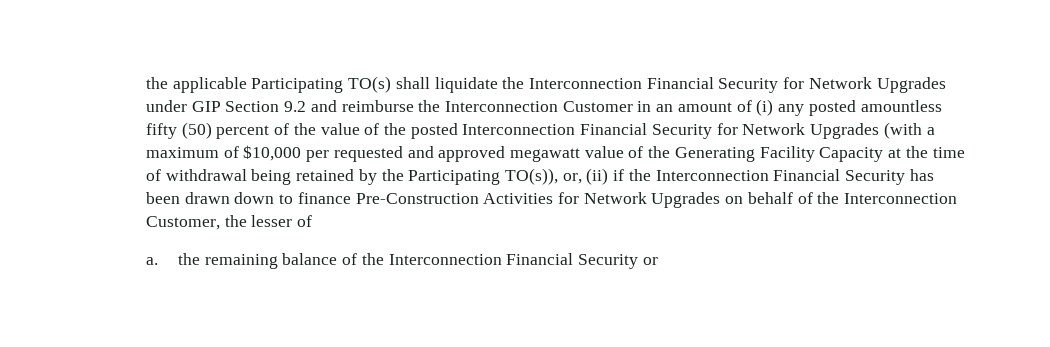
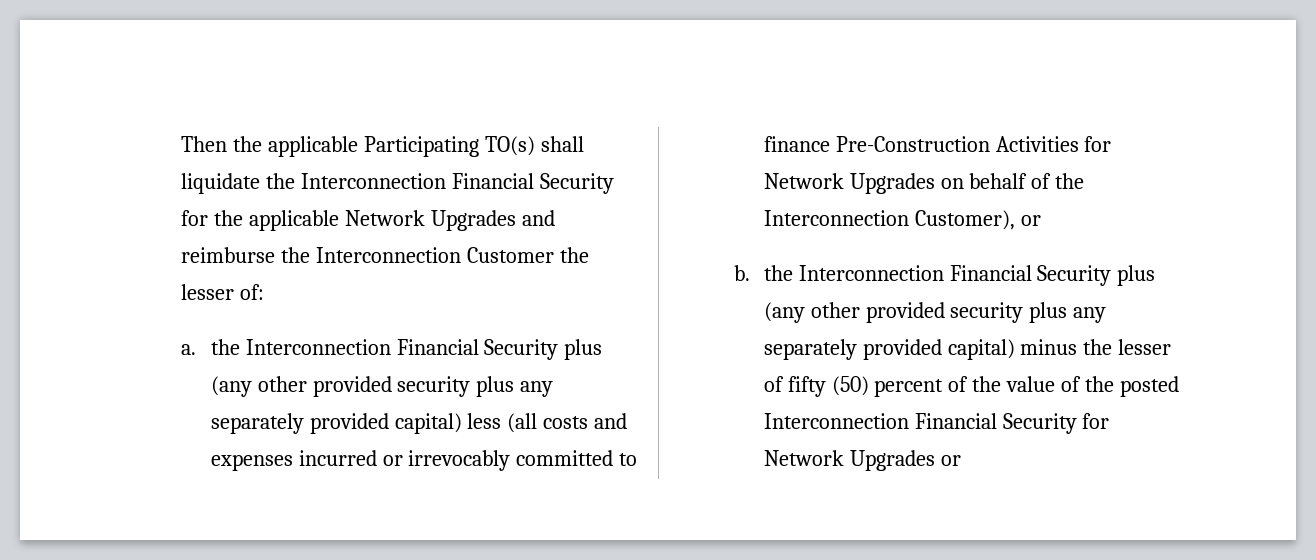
- the applicable Participating TO(s) shall liquidate the Interconnection Financial Security for Network Upgrades under GIP Section 9.2 and reimburse the Interconnection Customer in an amount of (i) any posted amountless fifty (50) percent of the value of the posted Interconnection Financial Security for Network Upgrades (with a maximum of $10,000 per requested and approved megawatt value of the Generating Facility Capacity at the time of withdrawal being retained by the Participating TO(s)), or, (ii) if the Interconnection Financial Security has been drawn down to finance Pre-Construction Activities for Network Upgrades on behalf of the Interconnection Customer, the lesser of
- a. the remaining balance of the Interconnection Financial Security or
+ Then the applicable Participating TO(s) shall liquidate the Interconnection Financial Security for the applicable Network Upgrades and reimburse the Interconnection Customer the lesser of:
+ a. the Interconnection Financial Security plus (any other provided security plus any separately provided capital) less (all costs and expenses incurred or irrevocably committed to finance Pre-Construction Activities for Network Upgrades on behalf of the Interconnection Customer), or
+ b. the Interconnection Financial Security plus (any other provided security plus any separately provided capital) minus the lesser of fifty (50) percent of the value of the posted Interconnection Financial Security for Network Upgrades or

